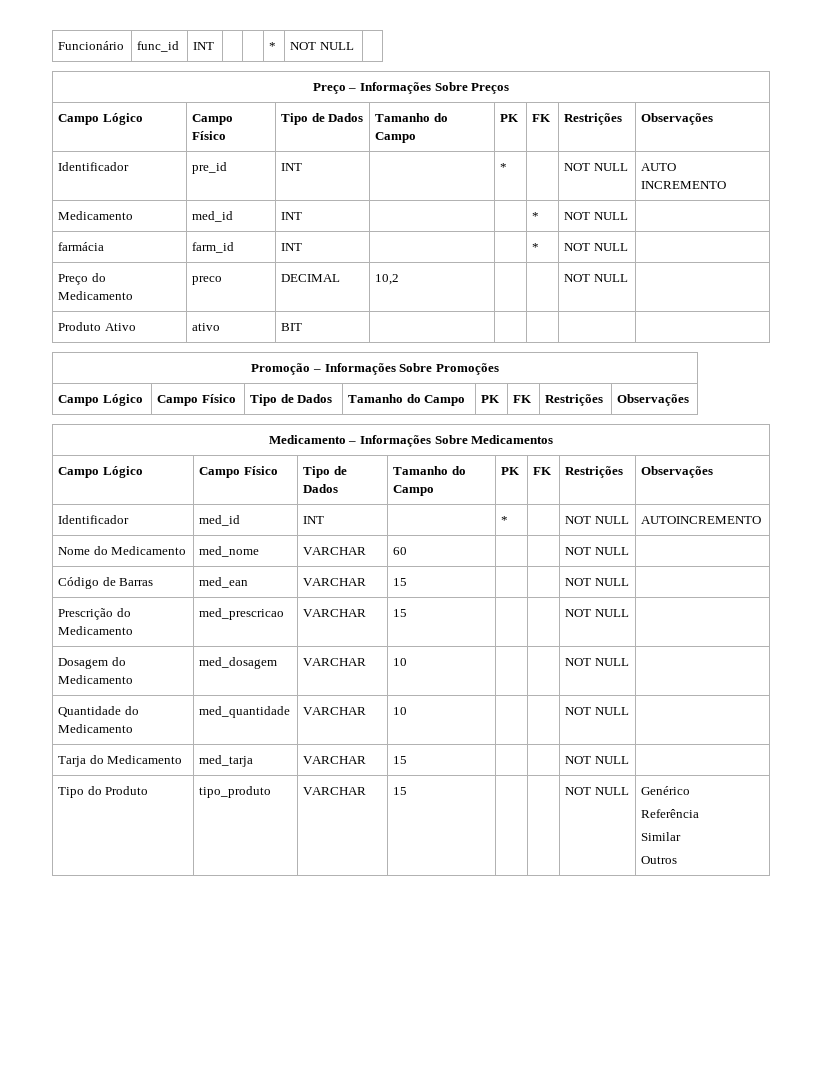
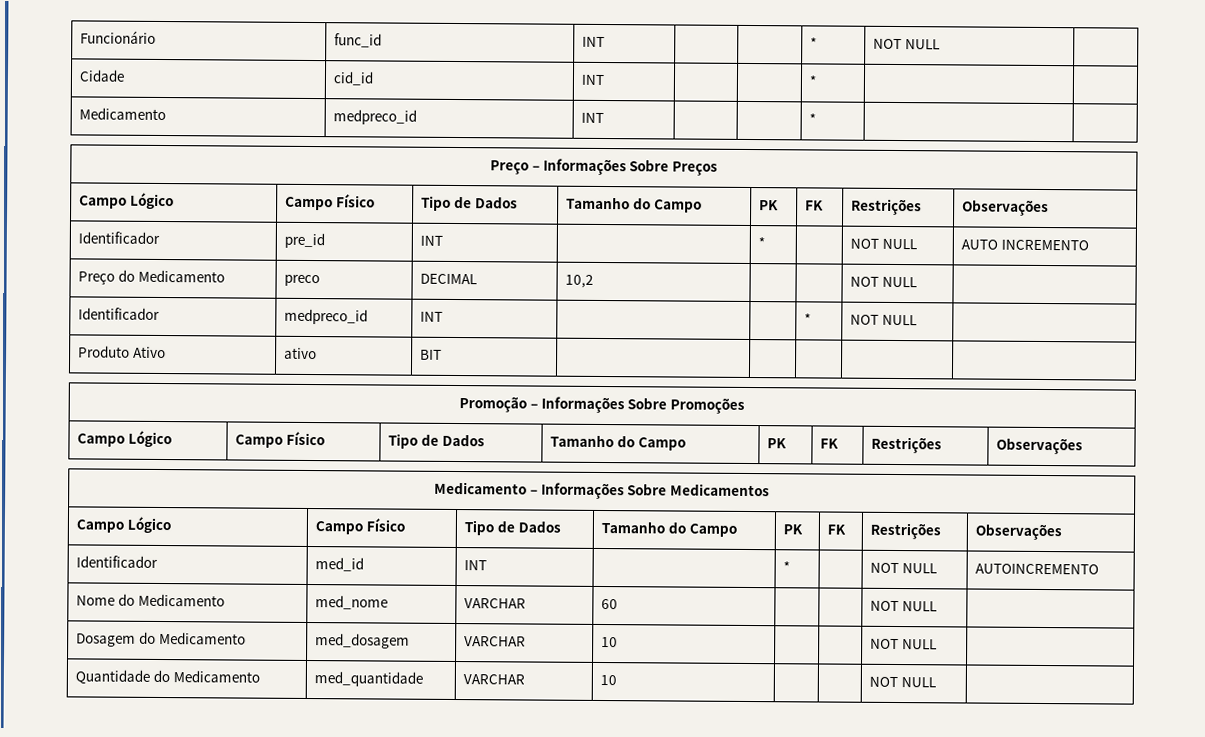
+ Cidade | cid_id | INT | | | * | |
+ Medicamento | medpreco_id | INT | | | * | |
- Medicamento | med_id | INT | | | * | NOT NULL |
- farmácia | farm_id | INT | | | * | NOT NULL |
+ Identificador | medpreco_id | INT | | | * | NOT NULL |
- Código de Barras | med_ean | VARCHAR | 15 | | | NOT NULL |
- Prescrição do Medicamento | med_prescricao | VARCHAR | 15 | | | NOT NULL |
- Tarja do Medicamento | med_tarja | VARCHAR | 15 | | | NOT NULL |
- Tipo do Produto | tipo_produto | VARCHAR | 15 | | | NOT NULL | Genérico
- Referência
- Similar
- Outros

